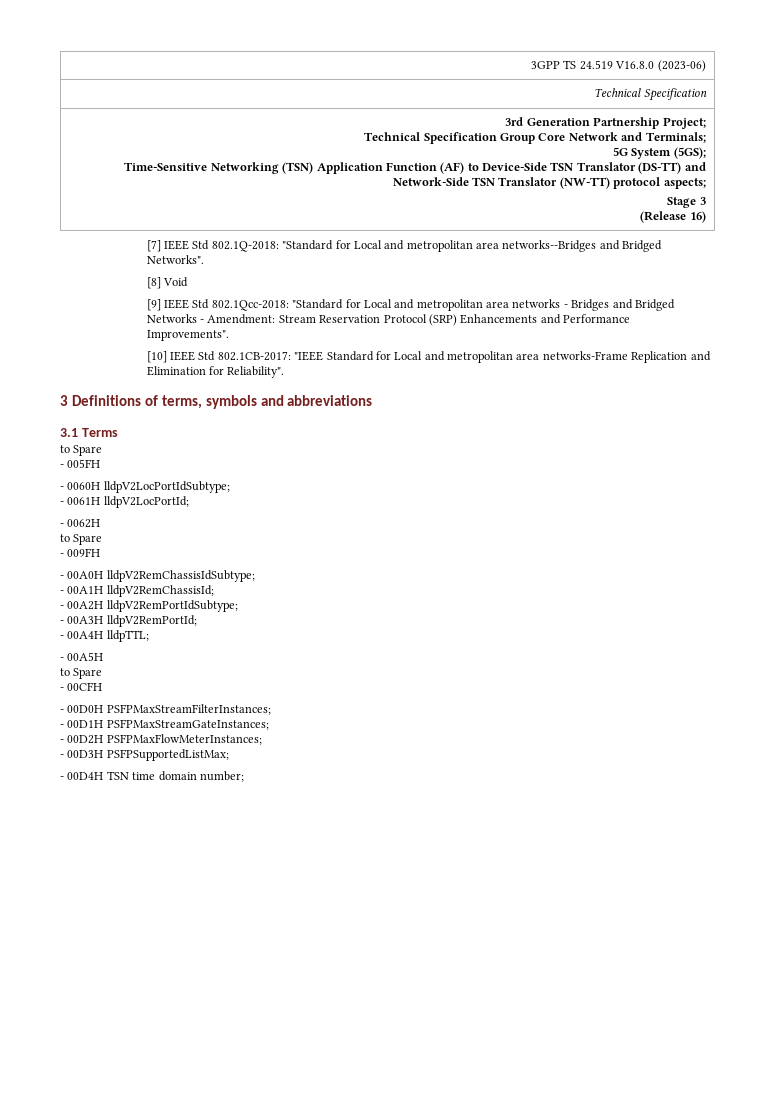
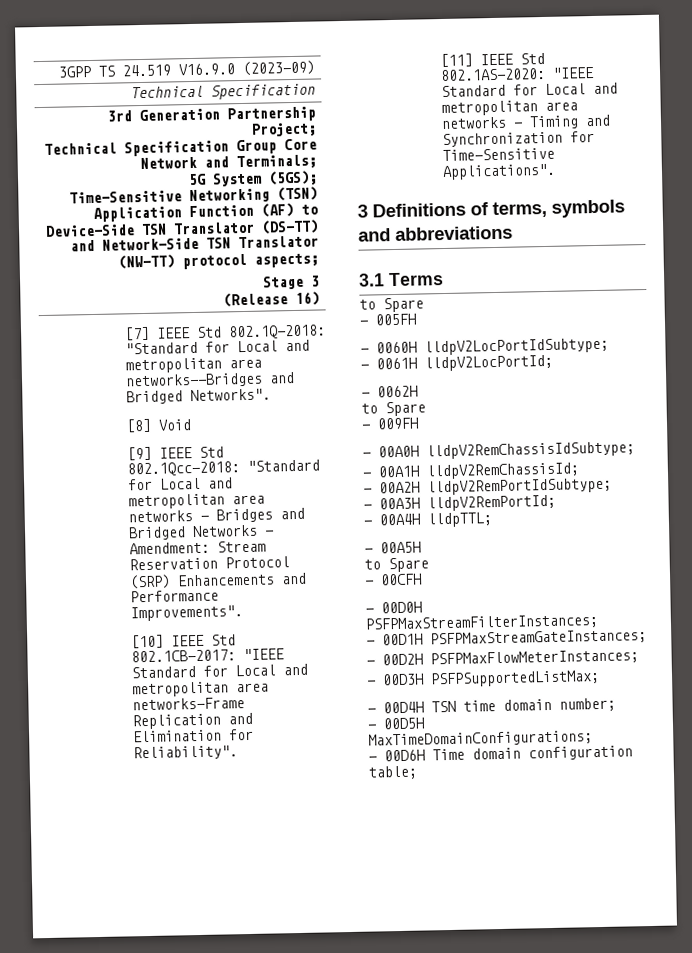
- 3GPP TS 24.519 V16.8.0 (2023-06)
+ 3GPP TS 24.519 V16.9.0 (2023-09)
+ [11] IEEE Std 802.1AS-2020: "IEEE Standard for Local and metropolitan area networks - Timing and Synchronization for Time-Sensitive Applications".
+ - 00D5H MaxTimeDomainConfigurations;
+ - 00D6H Time domain configuration table;

